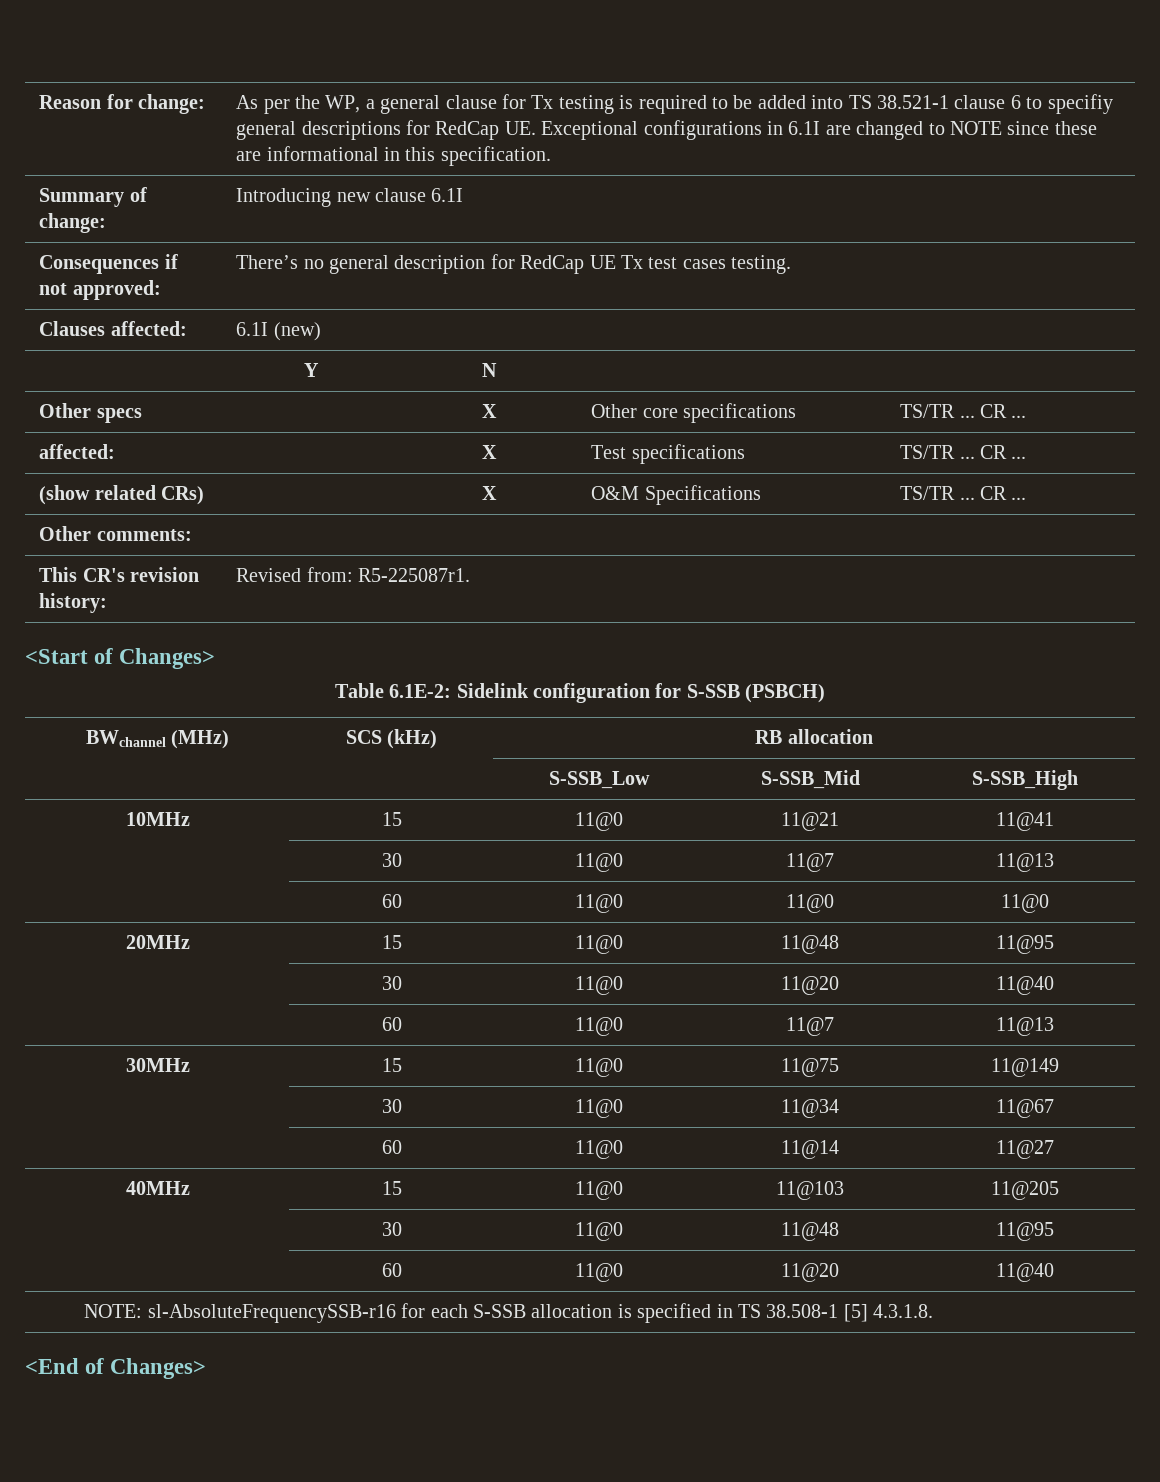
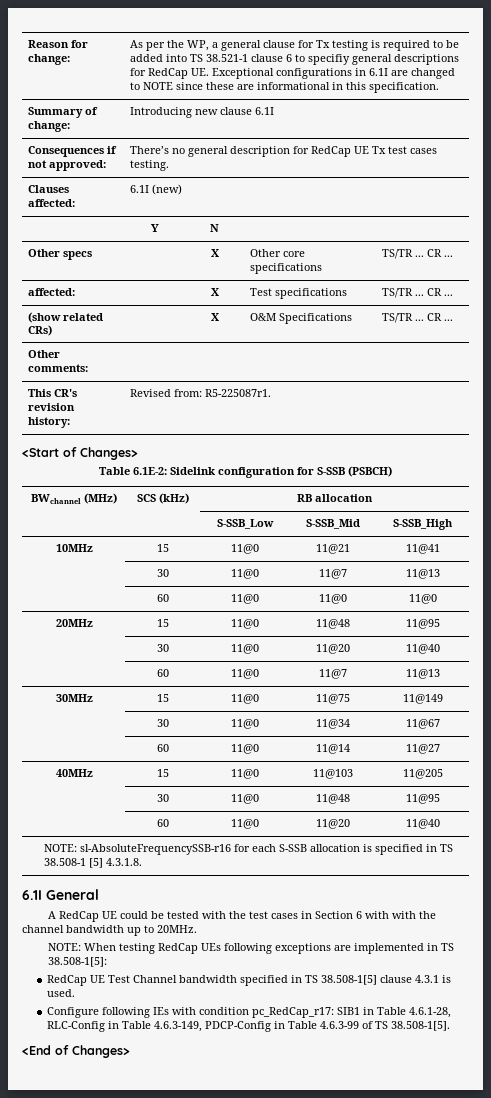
+ 6.1I General
+ A RedCap UE could be tested with the test cases in Section 6 with with the channel bandwidth up to 20MHz.
+ NOTE: When testing RedCap UEs following exceptions are implemented in TS 38.508-1[5]:
+ RedCap UE Test Channel bandwidth specified in TS 38.508-1[5] clause 4.3.1 is used.
+ Configure following IEs with condition pc_RedCap_r17: SIB1 in Table 4.6.1-28, RLC-Config in Table 4.6.3-149, PDCP-Config in Table 4.6.3-99 of TS 38.508-1[5].

